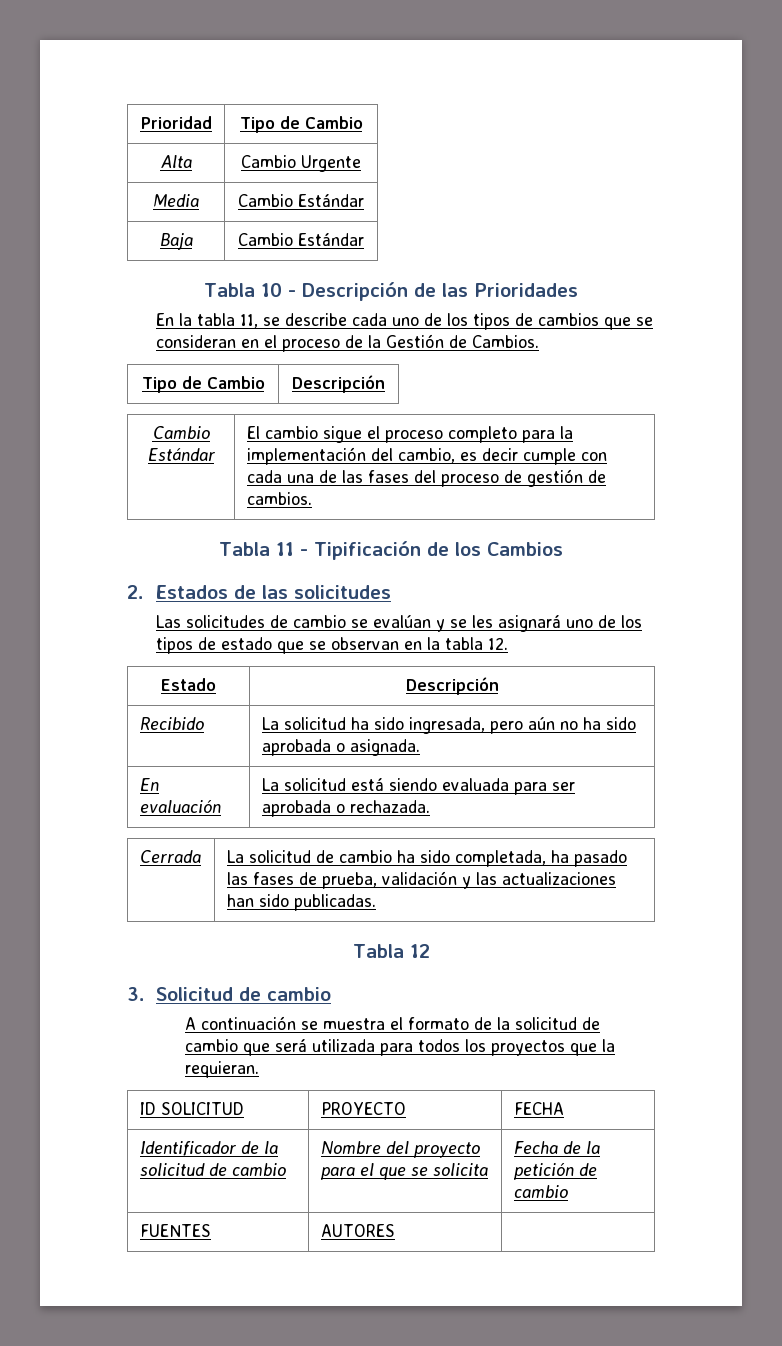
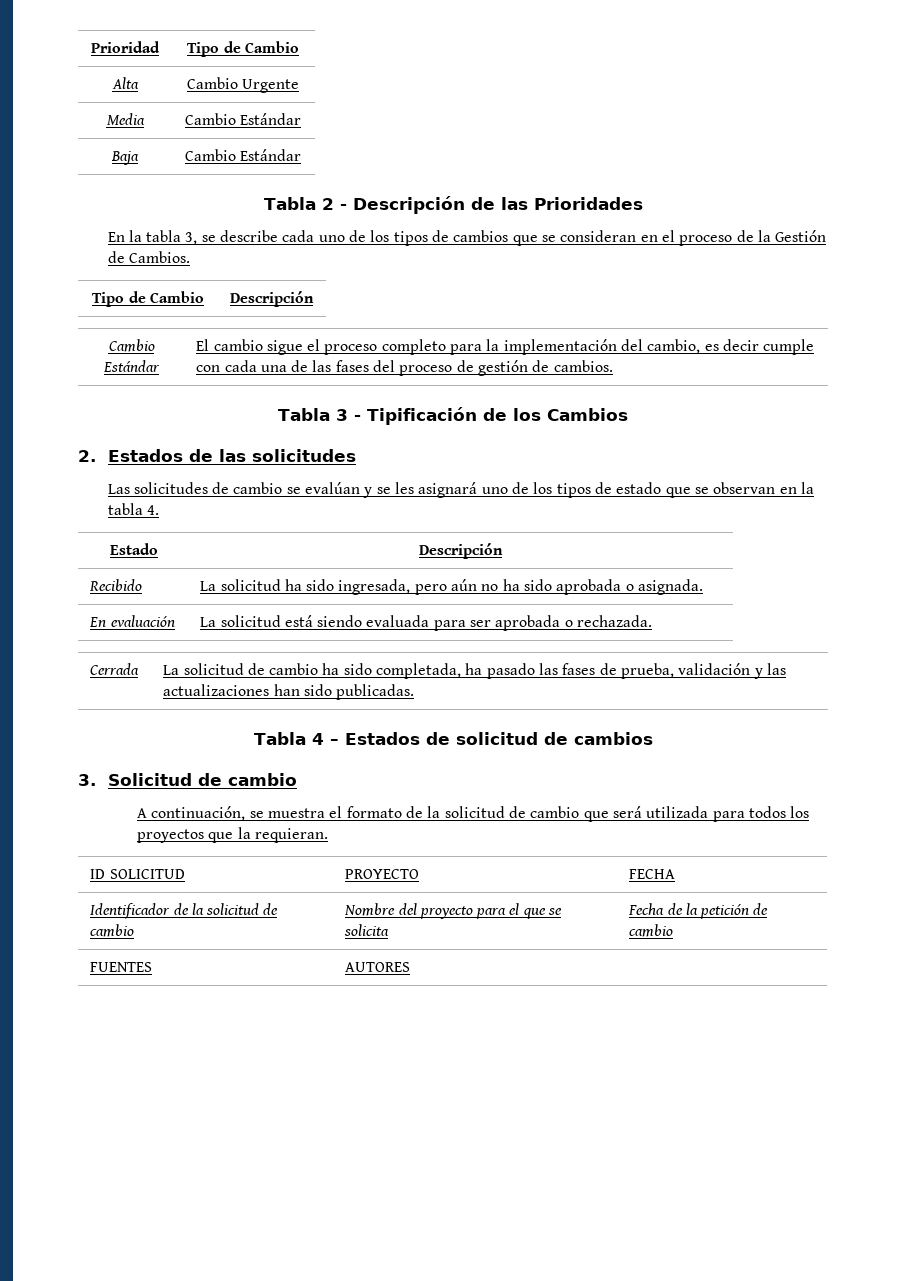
- Tabla 10 - Descripción de las Prioridades
+ Tabla 2 - Descripción de las Prioridades
- En la tabla 11, se describe cada uno de los tipos de cambios que se consideran en el proceso de la Gestión de Cambios.
+ En la tabla 3, se describe cada uno de los tipos de cambios que se consideran en el proceso de la Gestión de Cambios.
- Tabla 11 - Tipificación de los Cambios
+ Tabla 3 - Tipificación de los Cambios
- Las solicitudes de cambio se evalúan y se les asignará uno de los tipos de estado que se observan en la tabla 12.
+ Las solicitudes de cambio se evalúan y se les asignará uno de los tipos de estado que se observan en la tabla 4.
- Tabla 12
+ Tabla 4 – Estados de solicitud de cambios
- A continuación se muestra el formato de la solicitud de cambio que será utilizada para todos los proyectos que la requieran.
+ A continuación, se muestra el formato de la solicitud de cambio que será utilizada para todos los proyectos que la requieran.

